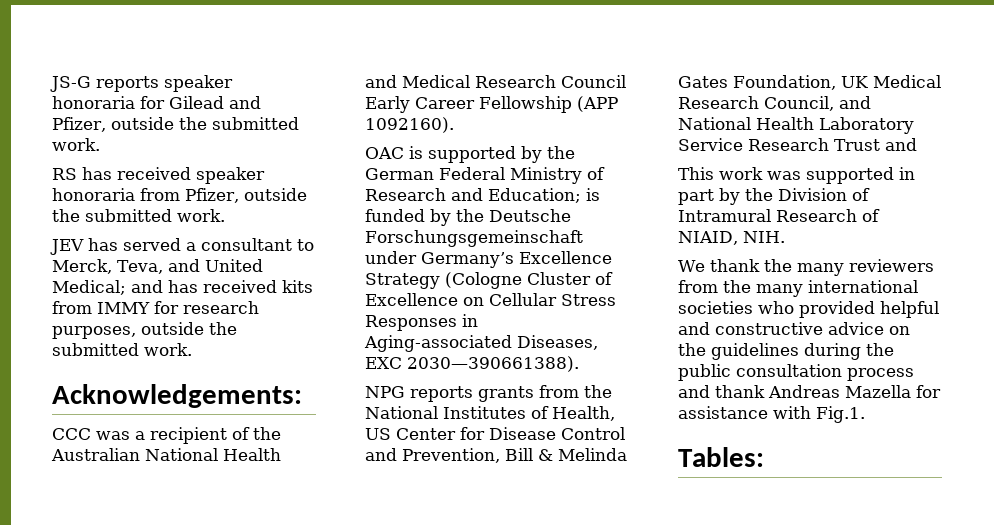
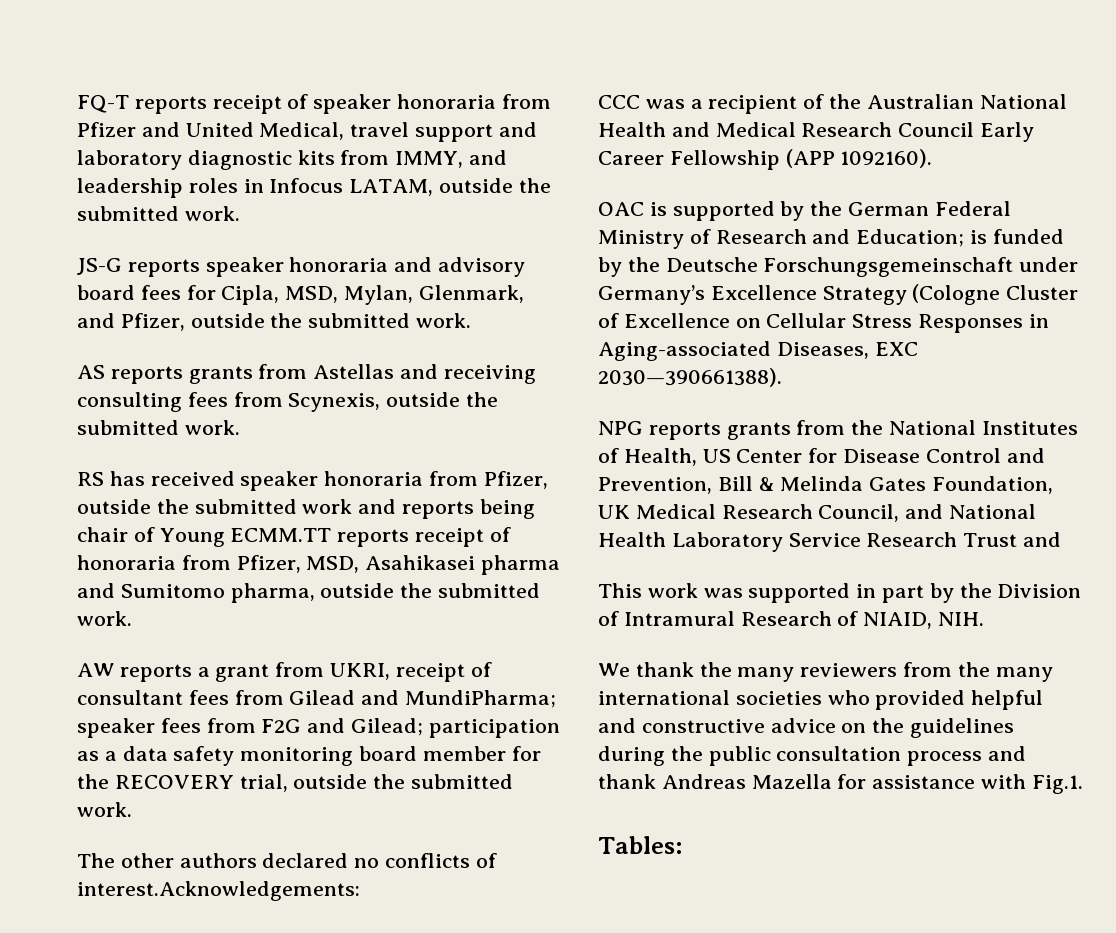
- JS-G reports speaker honoraria for Gilead and Pfizer, outside the submitted work.
+ FQ-T reports receipt of speaker honoraria from Pfizer and United Medical, travel support and laboratory diagnostic kits from IMMY, and leadership roles in Infocus LATAM, outside the submitted work.
+ JS-G reports speaker honoraria and advisory board fees for Cipla, MSD, Mylan, Glenmark, and Pfizer, outside the submitted work.
+ AS reports grants from Astellas and receiving consulting fees from Scynexis, outside the submitted work.
- RS has received speaker honoraria from Pfizer, outside the submitted work.
- JEV has served a consultant to Merck, Teva, and United Medical; and has received kits from IMMY for research purposes, outside the submitted work.
- Acknowledgements:
+ RS has received speaker honoraria from Pfizer, outside the submitted work and reports being chair of Young ECMM.TT reports receipt of honoraria from Pfizer, MSD, Asahikasei pharma and Sumitomo pharma, outside the submitted work.
+ AW reports a grant from UKRI, receipt of consultant fees from Gilead and MundiPharma; speaker fees from F2G and Gilead; participation as a data safety monitoring board member for the RECOVERY trial, outside the submitted work.
+ The other authors declared no conflicts of interest.Acknowledgements:

